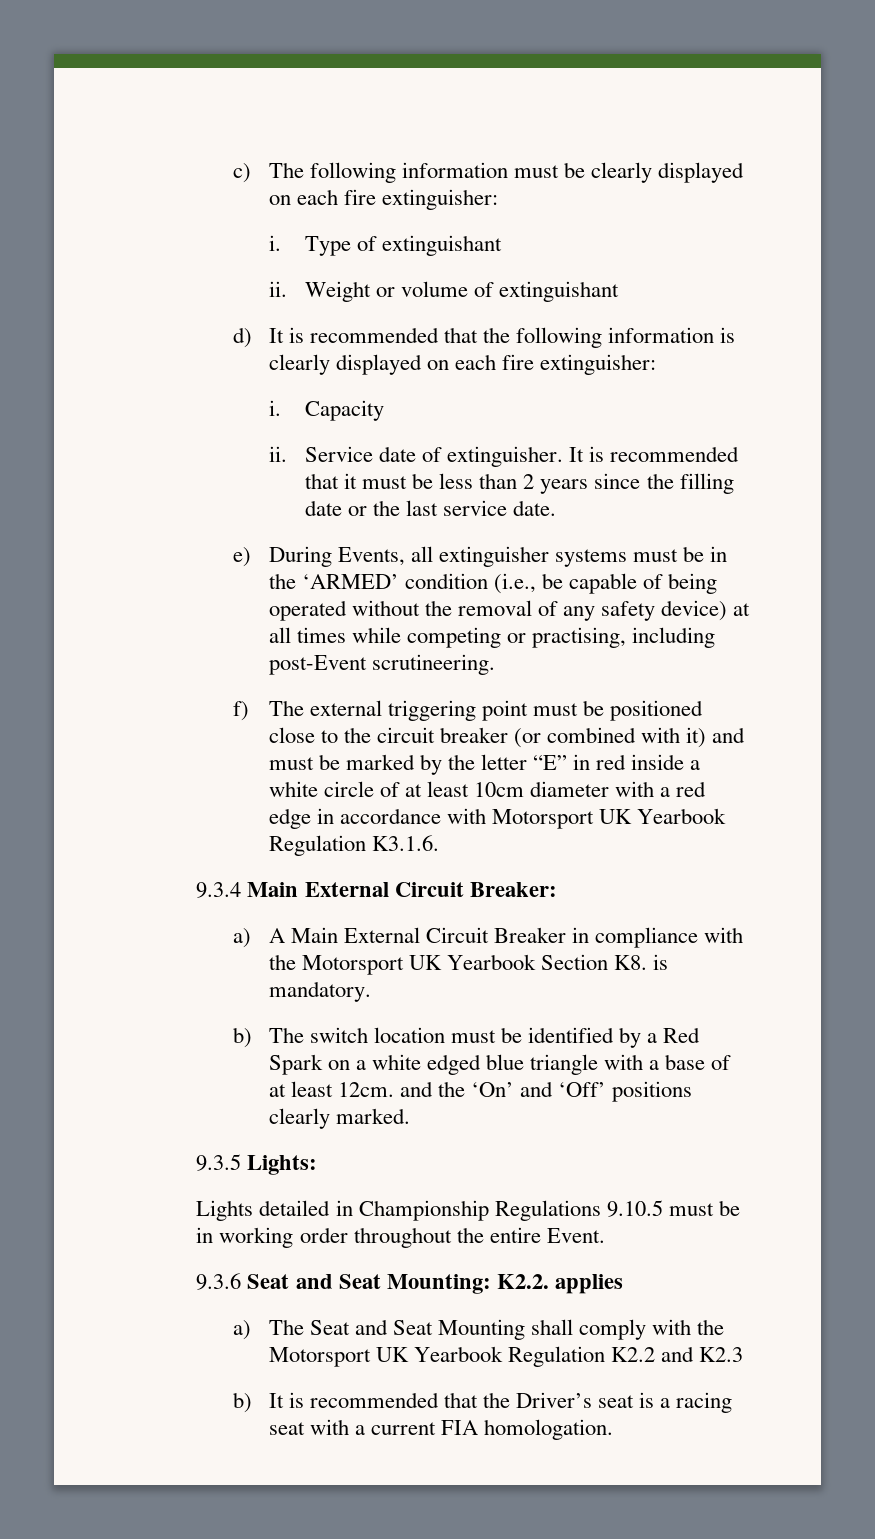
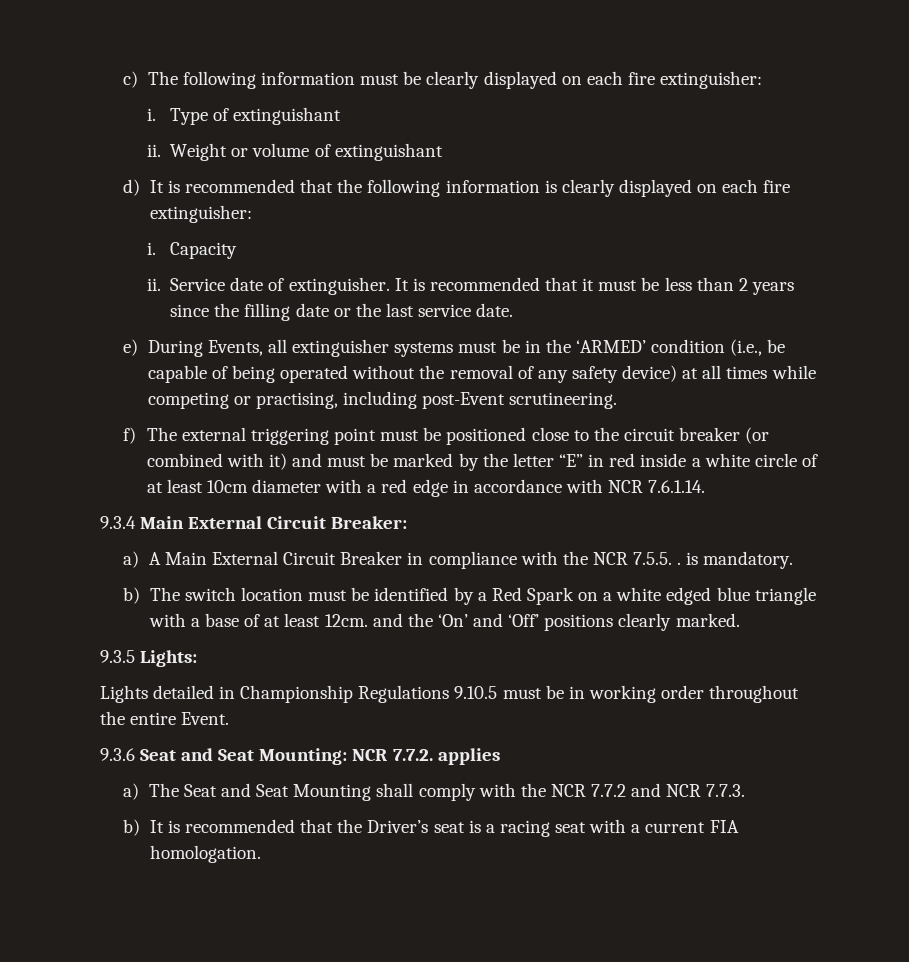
- f) The external triggering point must be positioned close to the circuit breaker (or combined with it) and must be marked by the letter “E” in red inside a white circle of at least 10cm diameter with a red edge in accordance with Motorsport UK Yearbook Regulation K3.1.6.
+ f) The external triggering point must be positioned close to the circuit breaker (or combined with it) and must be marked by the letter “E” in red inside a white circle of at least 10cm diameter with a red edge in accordance with NCR 7.6.1.14.
- a) A Main External Circuit Breaker in compliance with the Motorsport UK Yearbook Section K8. is mandatory.
+ a) A Main External Circuit Breaker in compliance with the NCR 7.5.5. . is mandatory.
- 9.3.6 Seat and Seat Mounting: K2.2. applies
+ 9.3.6 Seat and Seat Mounting: NCR 7.7.2. applies
- a) The Seat and Seat Mounting shall comply with the Motorsport UK Yearbook Regulation K2.2 and K2.3
+ a) The Seat and Seat Mounting shall comply with the NCR 7.7.2 and NCR 7.7.3.

